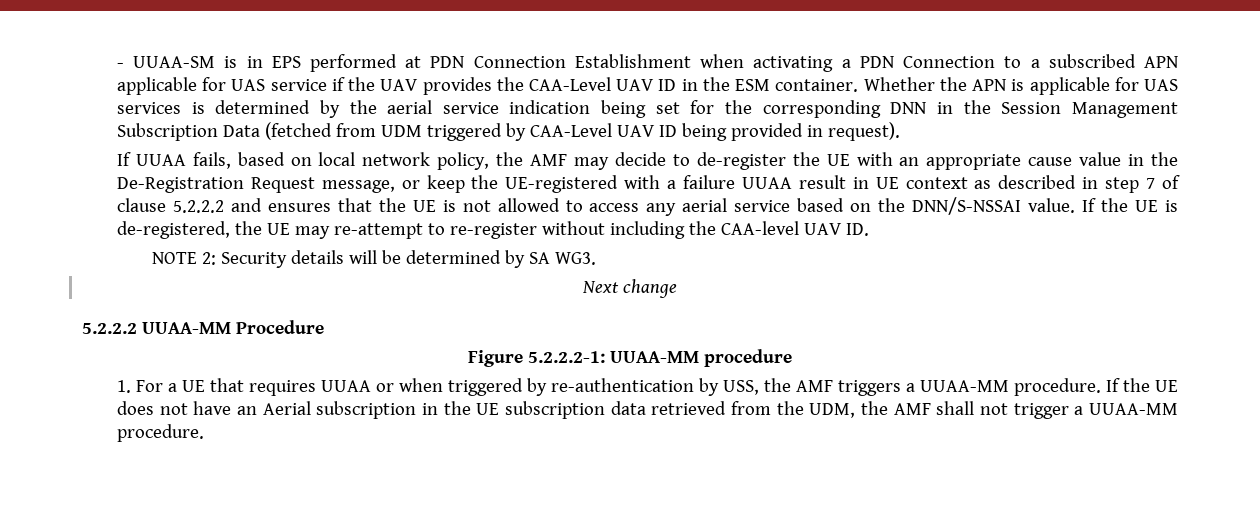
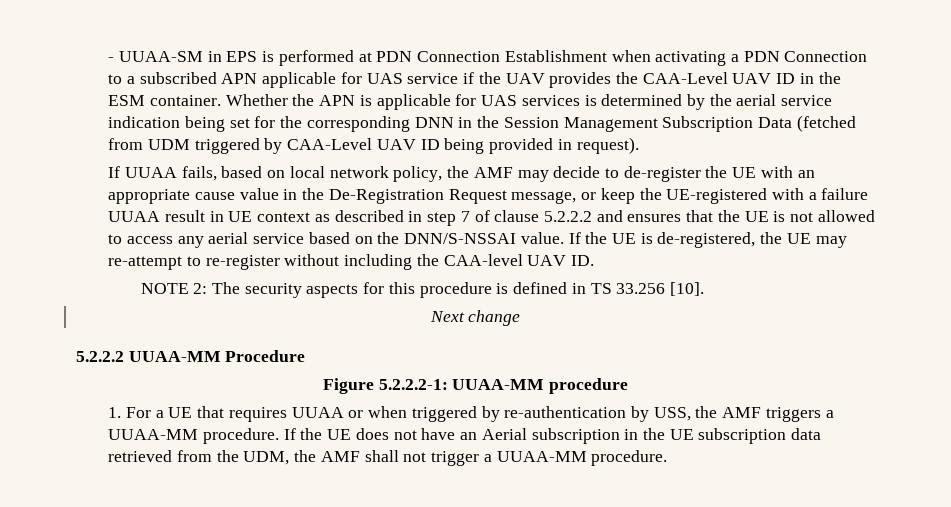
- - UUAA-SM is in EPS performed at PDN Connection Establishment when activating a PDN Connection to a subscribed APN applicable for UAS service if the UAV provides the CAA-Level UAV ID in the ESM container.
+ - UUAA-SM in EPS is performed at PDN Connection Establishment when activating a PDN Connection to a subscribed APN applicable for UAS service if the UAV provides the CAA-Level UAV ID in the ESM container.
- NOTE 2: Security details will be determined by SA WG3.
+ NOTE 2: The security aspects for this procedure is defined in TS 33.256 [10].

